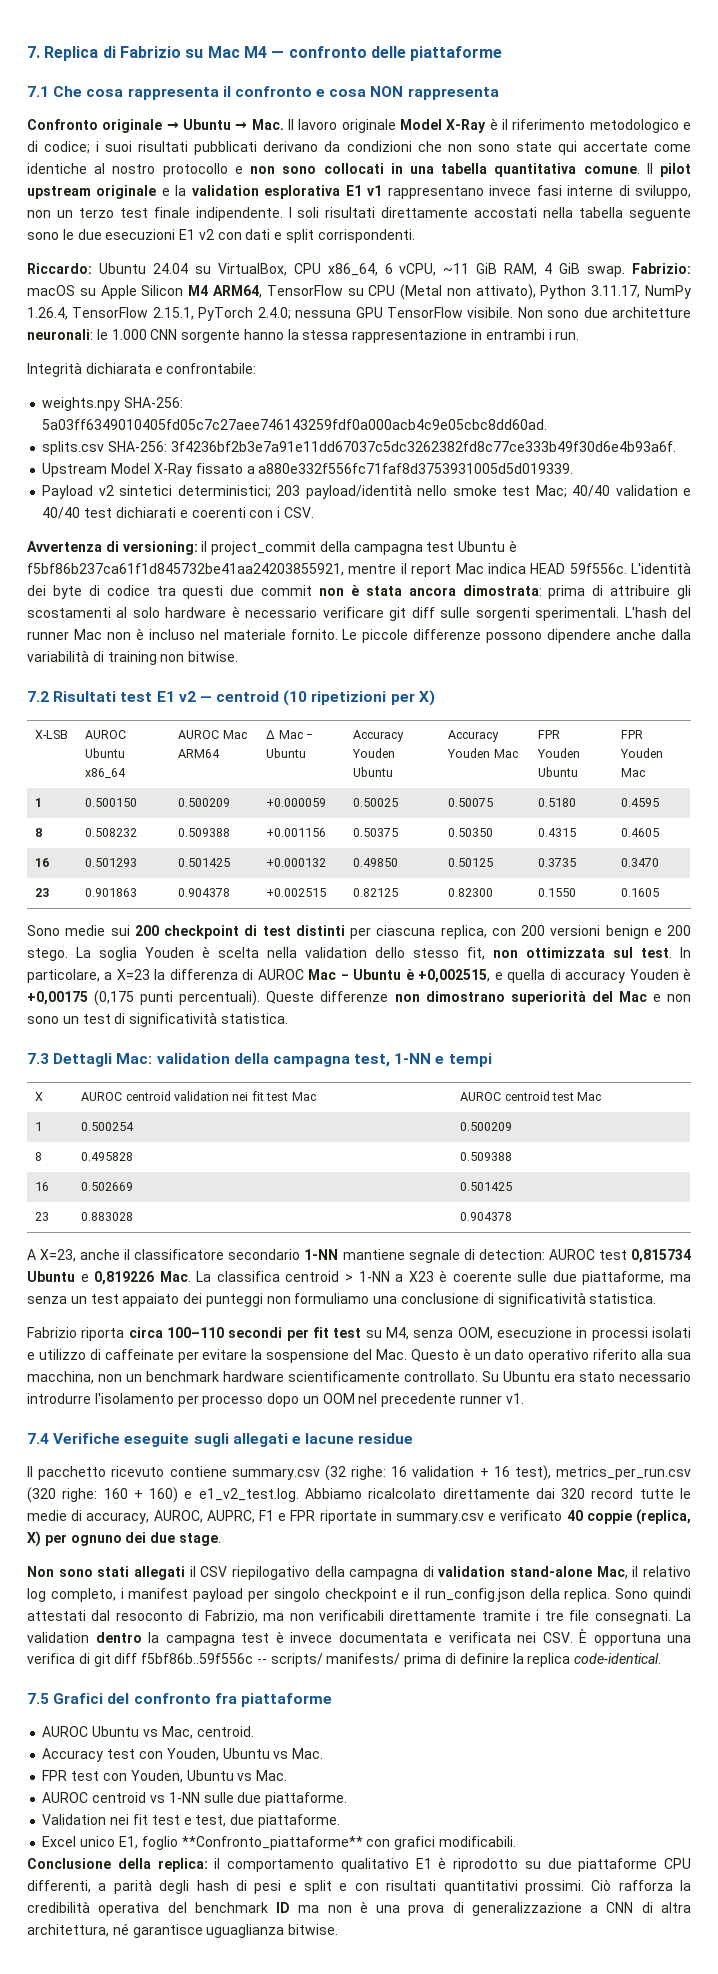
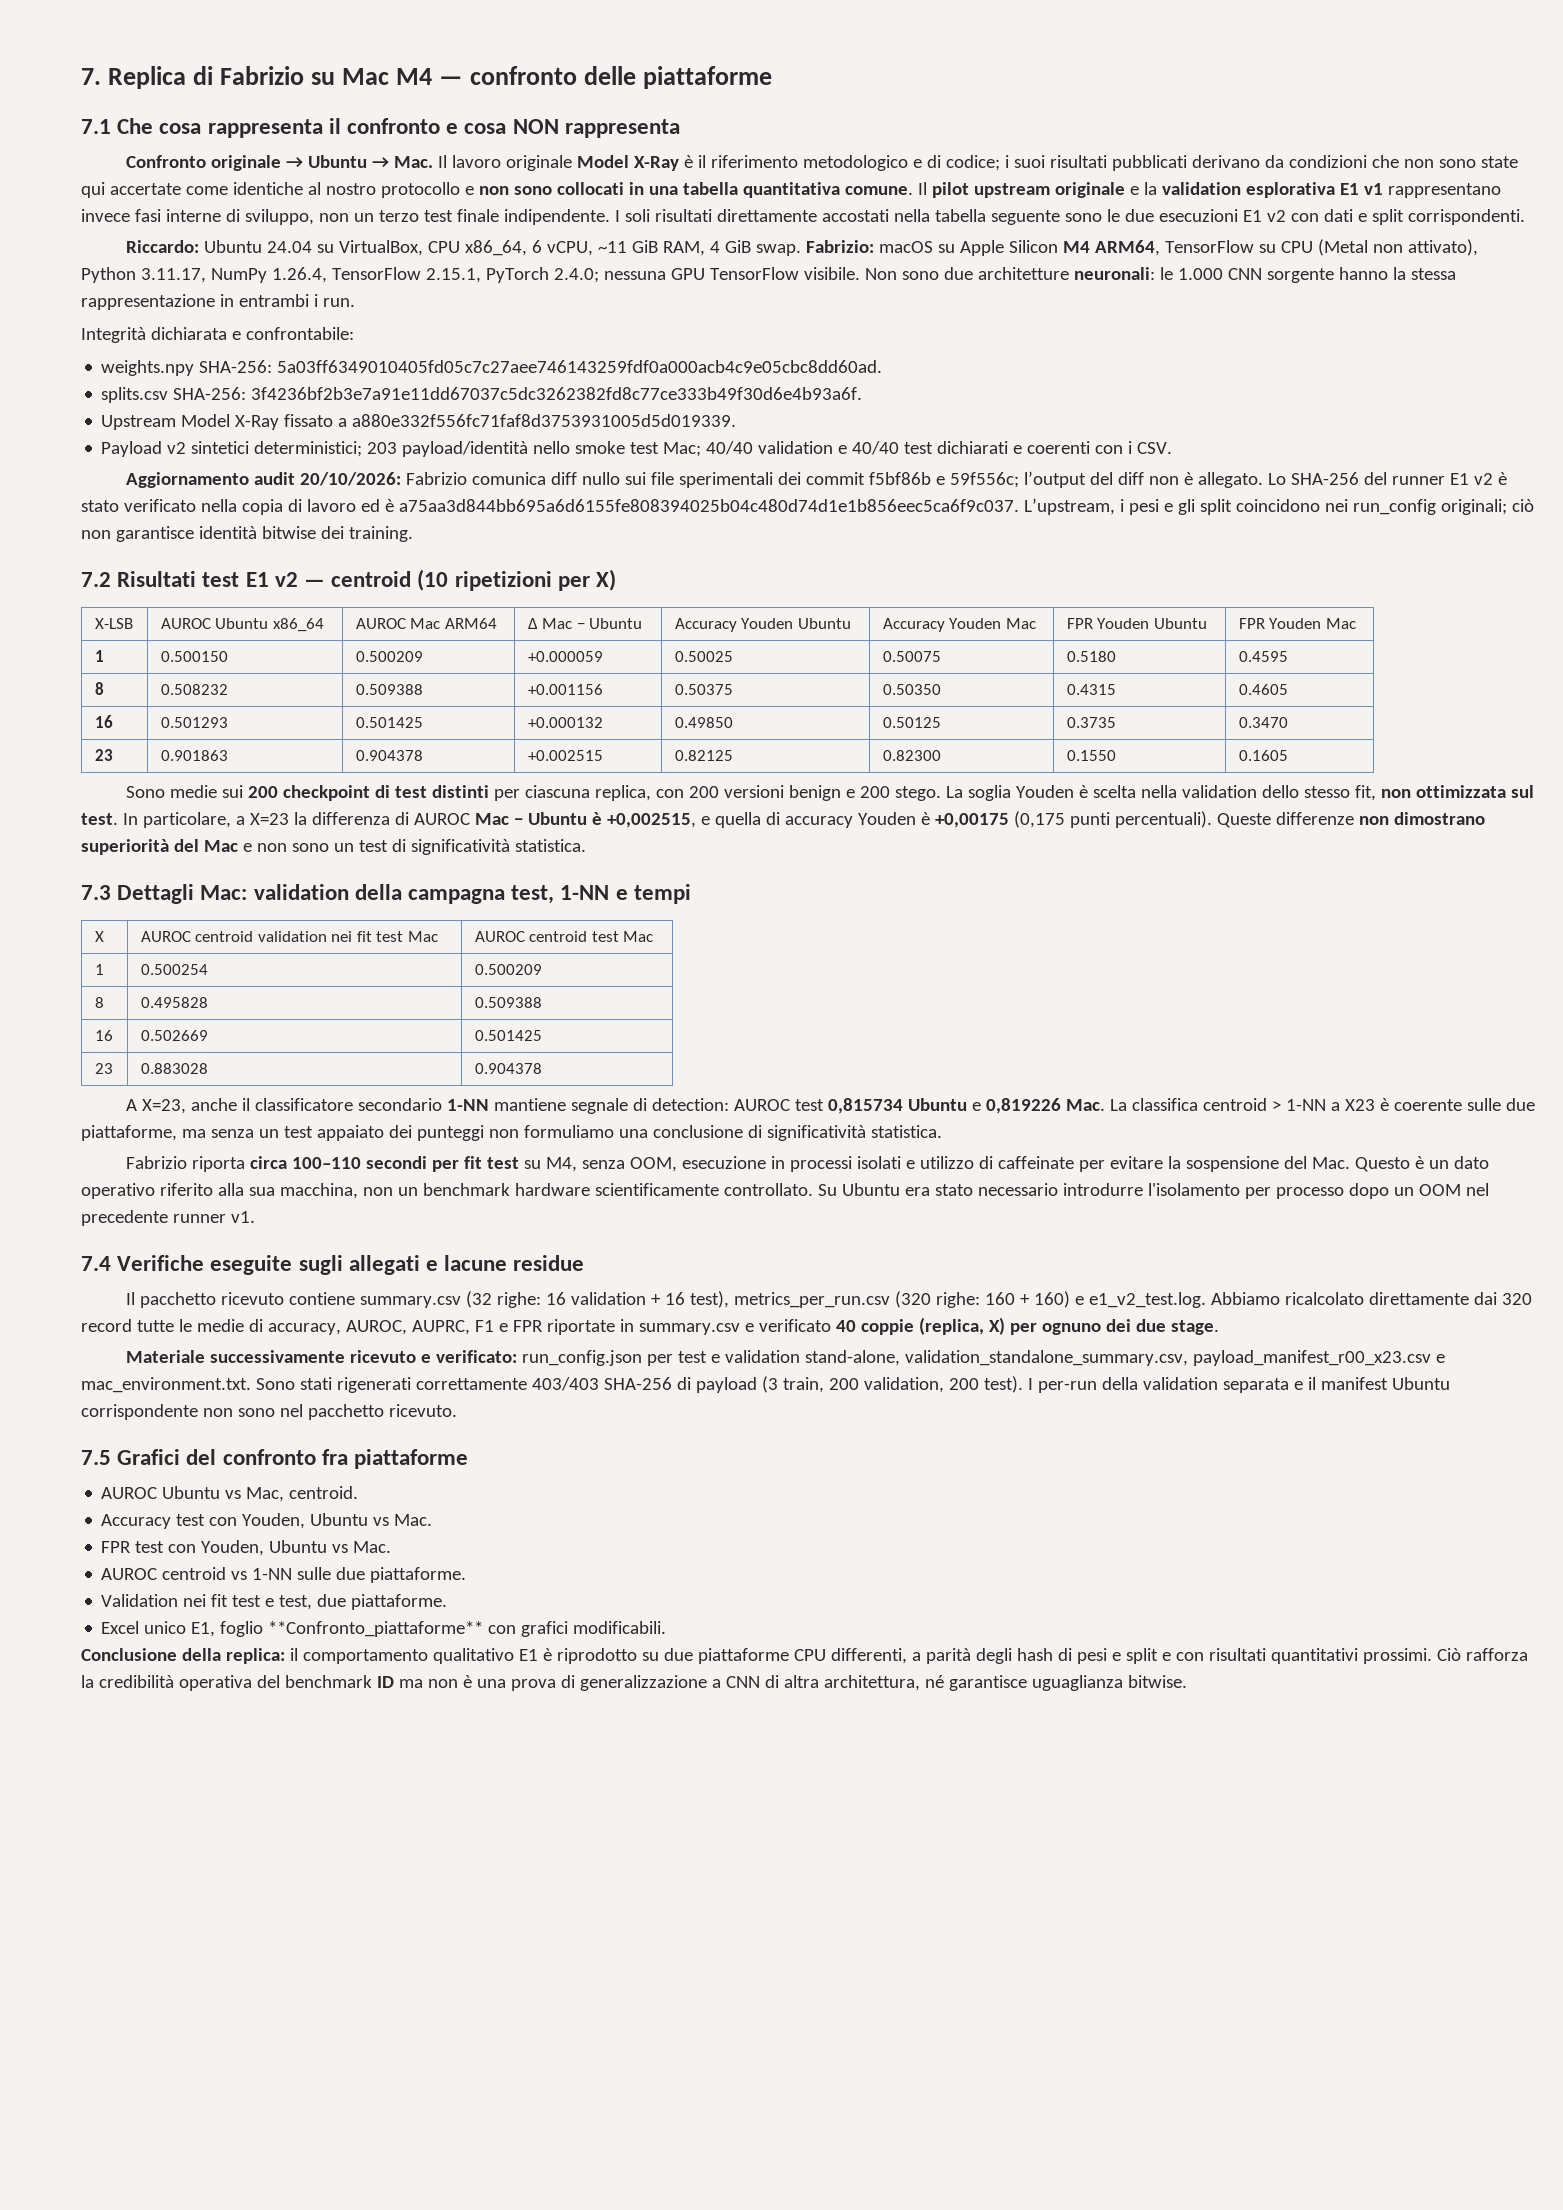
- Avvertenza di versioning: il project_commit della campagna test Ubuntu è f5bf86b237ca61f1d845732be41aa24203855921, mentre il report Mac indica HEAD 59f556c. L'identità dei byte di codice tra questi due commit non è stata ancora dimostrata: prima di attribuire gli scostamenti al solo hardware è necessario verificare git diff sulle sorgenti sperimentali. L'hash del runner Mac non è incluso nel materiale fornito. Le piccole differenze possono dipendere anche dalla variabilità di training non bitwise.
+ Aggiornamento audit 20/10/2026: Fabrizio comunica diff nullo sui file sperimentali dei commit f5bf86b e 59f556c; l’output del diff non è allegato. Lo SHA-256 del runner E1 v2 è stato verificato nella copia di lavoro ed è a75aa3d844bb695a6d6155fe808394025b04c480d74d1e1b856eec5ca6f9c037. L’upstream, i pesi e gli split coincidono nei run_config originali; ciò non garantisce identità bitwise dei training.
- Non sono stati allegati il CSV riepilogativo della campagna di validation stand-alone Mac, il relativo log completo, i manifest payload per singolo checkpoint e il run_config.json della replica. Sono quindi attestati dal resoconto di Fabrizio, ma non verificabili direttamente tramite i tre file consegnati. La validation dentro la campagna test è invece documentata e verificata nei CSV. È opportuna una verifica di git diff f5bf86b..59f556c -- scripts/ manifests/ prima di definire la replica code-identical.
+ Materiale successivamente ricevuto e verificato: run_config.json per test e validation stand-alone, validation_standalone_summary.csv, payload_manifest_r00_x23.csv e mac_environment.txt. Sono stati rigenerati correttamente 403/403 SHA-256 di payload (3 train, 200 validation, 200 test). I per-run della validation separata e il manifest Ubuntu corrispondente non sono nel pacchetto ricevuto.

